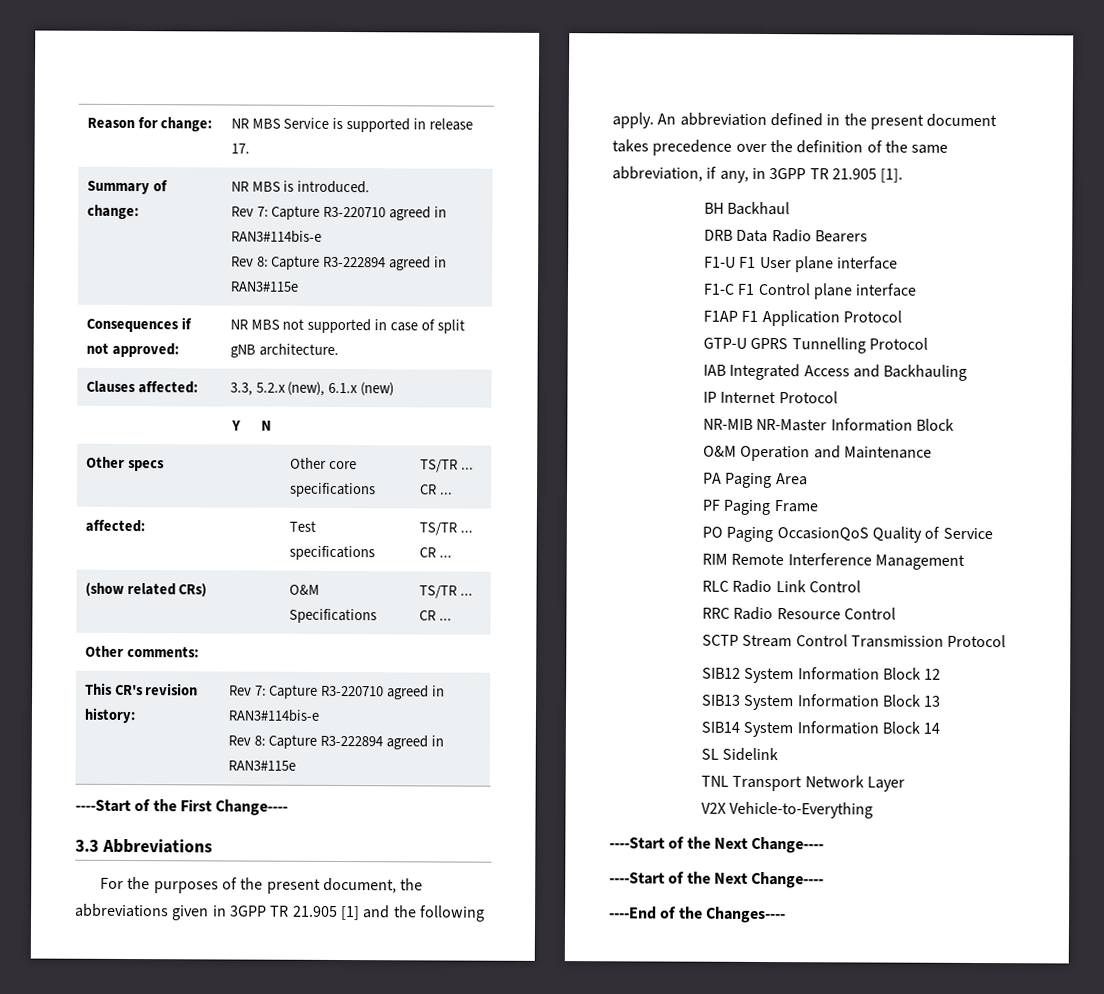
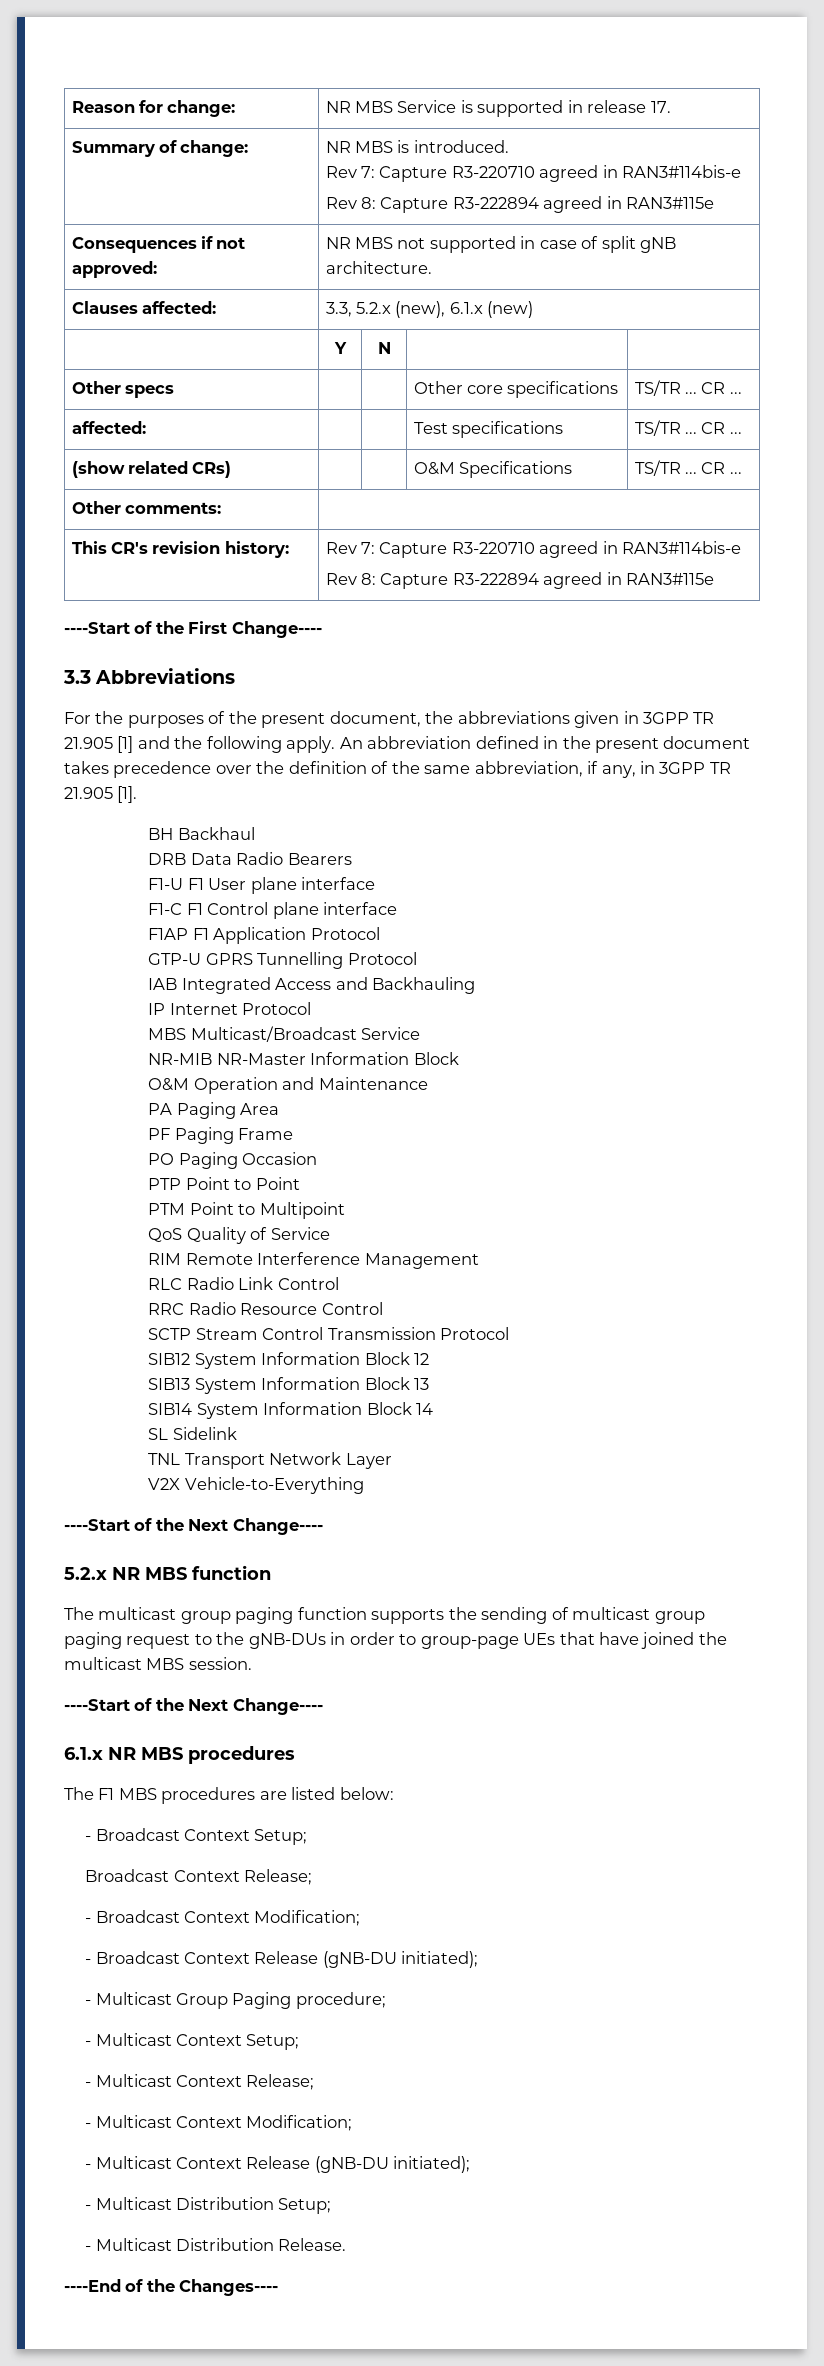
+ MBS Multicast/Broadcast Service
- PO Paging OccasionQoS Quality of Service
+ PO Paging Occasion
+ PTP Point to Point
+ PTM Point to Multipoint
+ QoS Quality of Service
  V2X Vehicle-to-Everything
  ----Start of the Next Change----
+ 5.2.x NR MBS function
+ The multicast group paging function supports the sending of multicast group paging request to the gNB-DUs in order to group-page UEs that have joined the multicast MBS session.
  ----Start of the Next Change----
+ 6.1.x NR MBS procedures
+ The F1 MBS procedures are listed below:
+ - Broadcast Context Setup;
+ Broadcast Context Release;
+ - Broadcast Context Modification;
+ - Broadcast Context Release (gNB-DU initiated);
+ - Multicast Group Paging procedure;
+ - Multicast Context Setup;
+ - Multicast Context Release;
+ - Multicast Context Modification;
+ - Multicast Context Release (gNB-DU initiated);
+ - Multicast Distribution Setup;
+ - Multicast Distribution Release.

